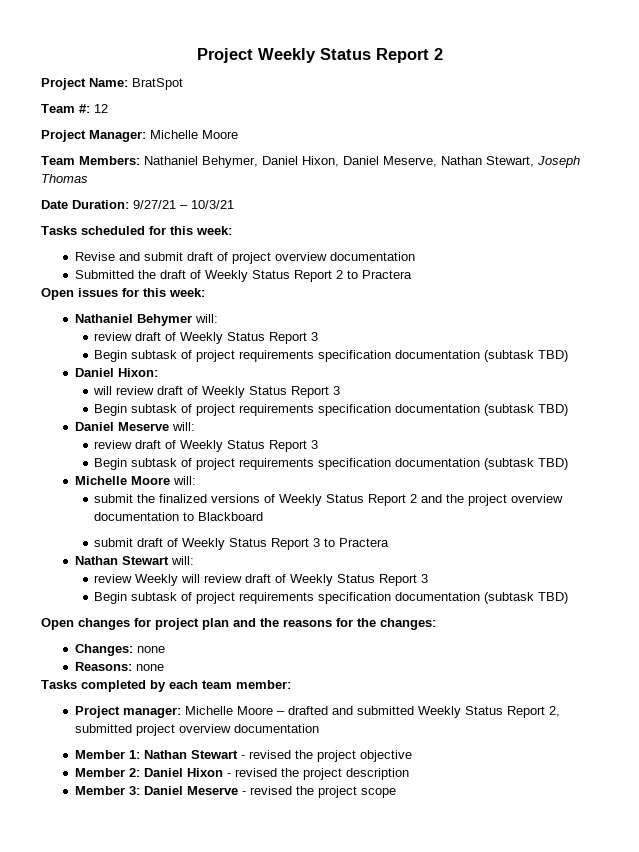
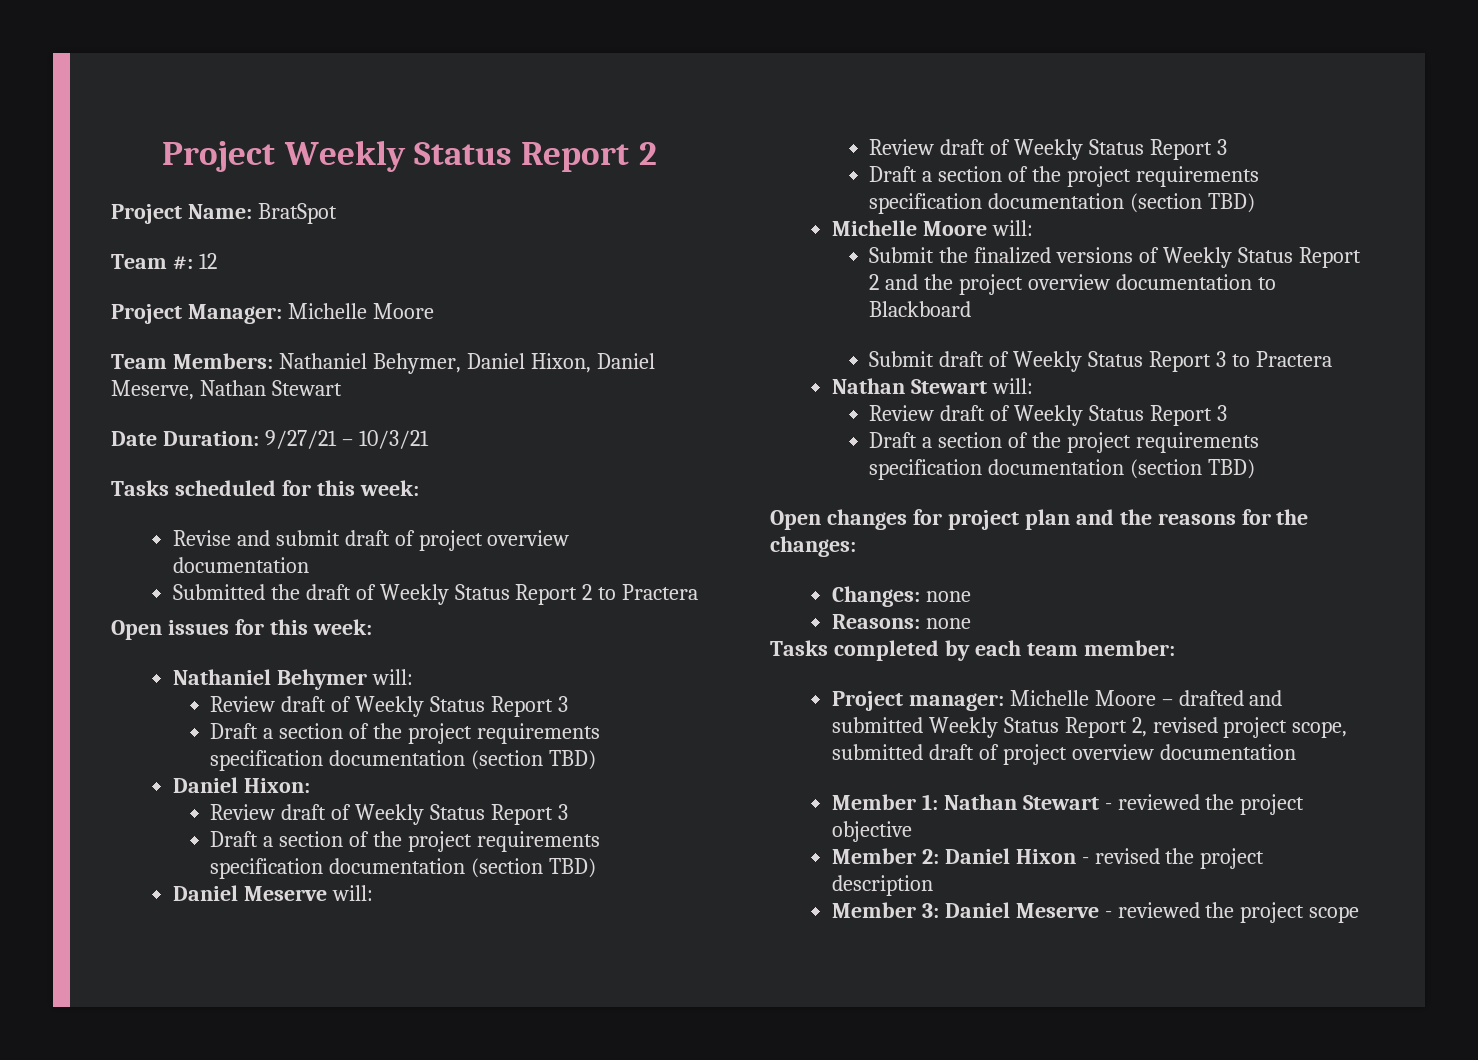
- Team Members: Nathaniel Behymer, Daniel Hixon, Daniel Meserve, Nathan Stewart, Joseph Thomas
+ Team Members: Nathaniel Behymer, Daniel Hixon, Daniel Meserve, Nathan Stewart
  Nathaniel Behymer will:
- review draft of Weekly Status Report 3
- Begin subtask of project requirements specification documentation (subtask TBD)
+ Review draft of Weekly Status Report 3
+ Draft a section of the project requirements specification documentation (section TBD)
  Daniel Hixon:
- will review draft of Weekly Status Report 3
- Begin subtask of project requirements specification documentation (subtask TBD)
+ Review draft of Weekly Status Report 3
+ Draft a section of the project requirements specification documentation (section TBD)
  Daniel Meserve will:
- review draft of Weekly Status Report 3
- Begin subtask of project requirements specification documentation (subtask TBD)
+ Review draft of Weekly Status Report 3
+ Draft a section of the project requirements specification documentation (section TBD)
- submit the finalized versions of Weekly Status Report 2 and the project overview documentation to Blackboard
+ Submit the finalized versions of Weekly Status Report 2 and the project overview documentation to Blackboard
- submit draft of Weekly Status Report 3 to Practera
+ Submit draft of Weekly Status Report 3 to Practera
  Nathan Stewart will:
- review Weekly will review draft of Weekly Status Report 3
- Begin subtask of project requirements specification documentation (subtask TBD)
+ Review draft of Weekly Status Report 3
+ Draft a section of the project requirements specification documentation (section TBD)
- Project manager: Michelle Moore – drafted and submitted Weekly Status Report 2, submitted project overview documentation
+ Project manager: Michelle Moore – drafted and submitted Weekly Status Report 2, revised project scope, submitted draft of project overview documentation
- Member 1: Nathan Stewart - revised the project objective
+ Member 1: Nathan Stewart - reviewed the project objective
- Member 3: Daniel Meserve - revised the project scope
+ Member 3: Daniel Meserve - reviewed the project scope

